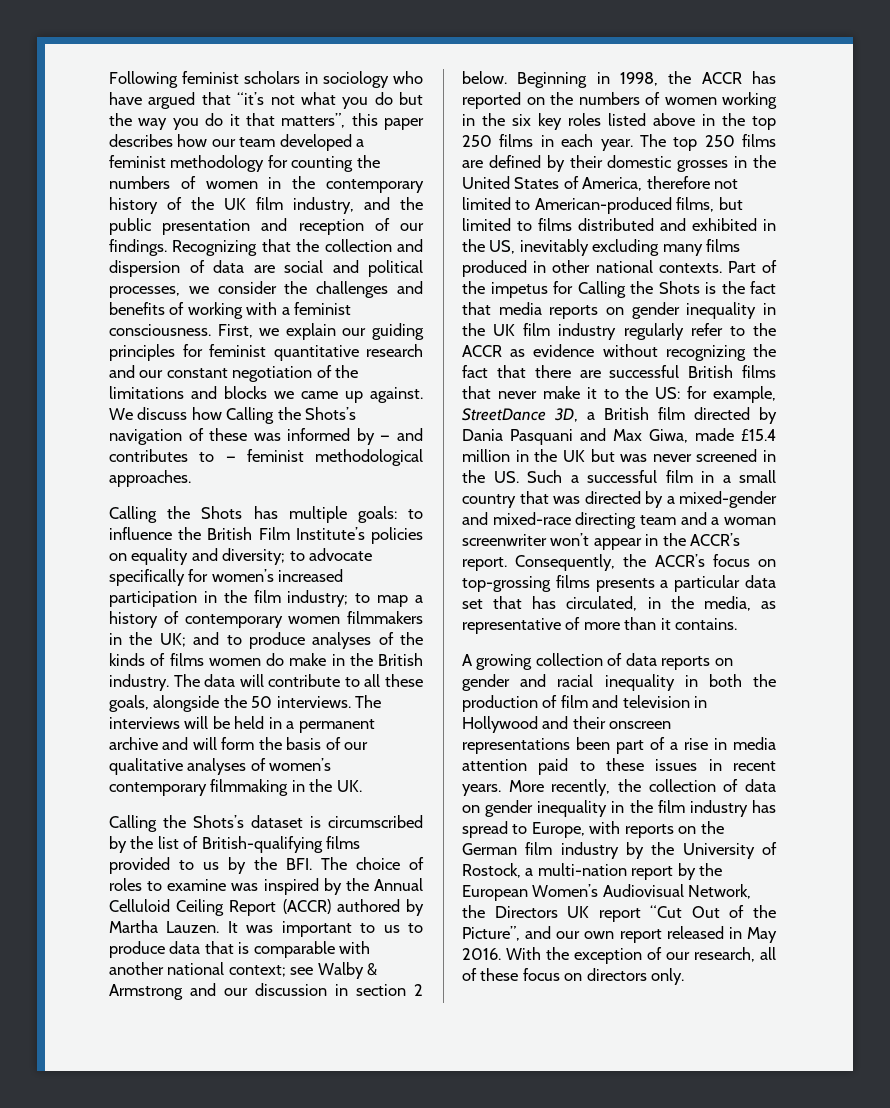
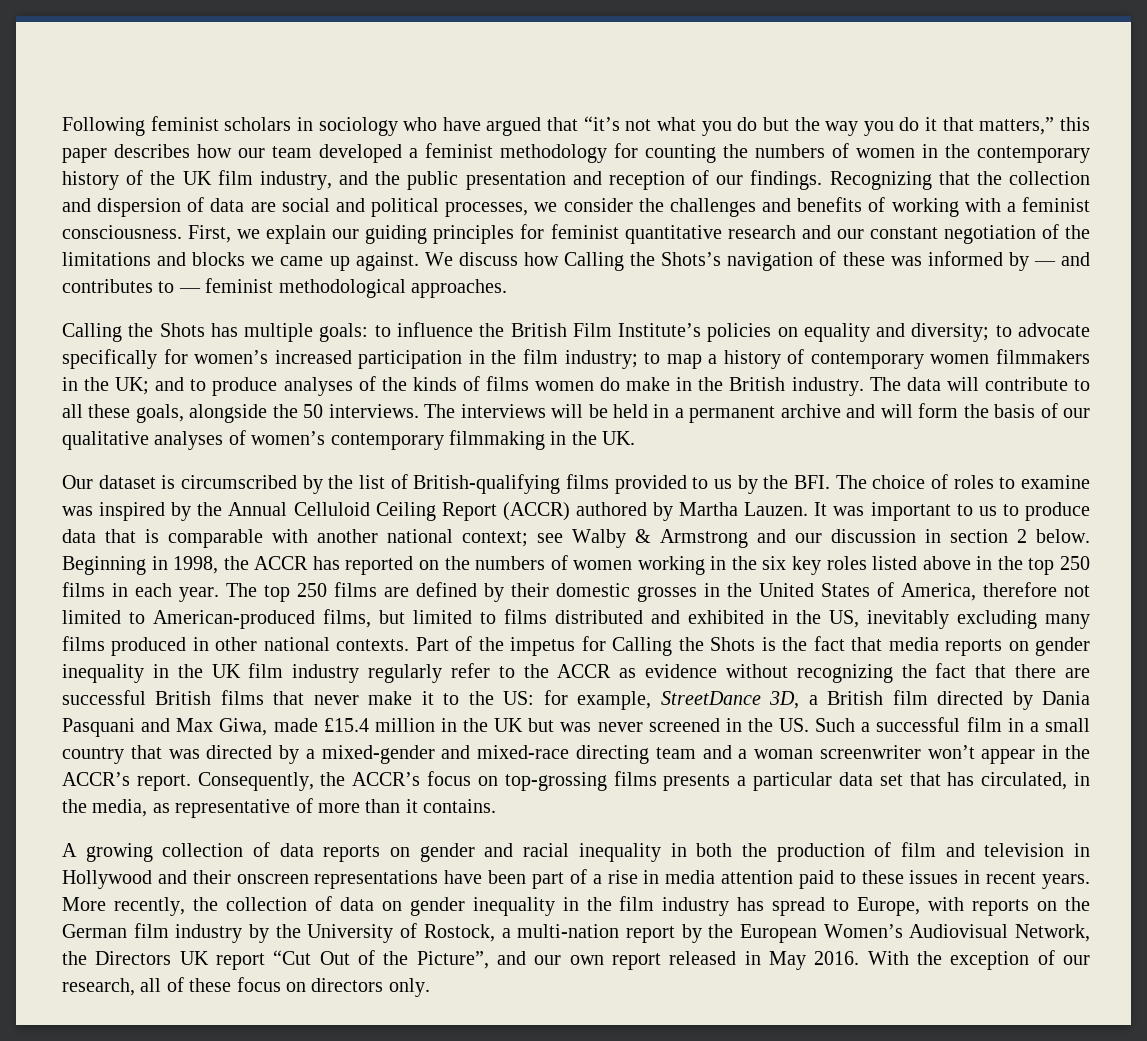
- Following feminist scholars in sociology who have argued that “it’s not what you do but the way you do it that matters”, this paper describes how our team developed a feminist methodology for counting the numbers of women in the contemporary history of the UK film industry, and the public presentation and reception of our findings.
+ Following feminist scholars in sociology who have argued that “it’s not what you do but the way you do it that matters,” this paper describes how our team developed a feminist methodology for counting the numbers of women in the contemporary history of the UK film industry, and the public presentation and reception of our findings.
- Calling the Shots’s dataset is circumscribed by the list of British-qualifying films provided to us by the BFI. The choice of roles to examine was inspired by the Annual Celluloid Ceiling Report (ACCR) authored by Martha Lauzen.
+ Our dataset is circumscribed by the list of British-qualifying films provided to us by the BFI. The choice of roles to examine was inspired by the Annual Celluloid Ceiling Report (ACCR) authored by Martha Lauzen.
- A growing collection of data reports on gender and racial inequality in both the production of film and television in Hollywood and their onscreen representations been part of a rise in media attention paid to these issues in recent years.
+ A growing collection of data reports on gender and racial inequality in both the production of film and television in Hollywood and their onscreen representations have been part of a rise in media attention paid to these issues in recent years.

